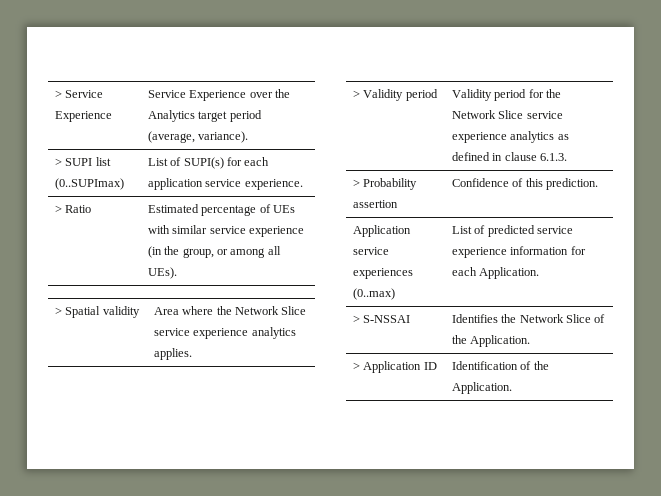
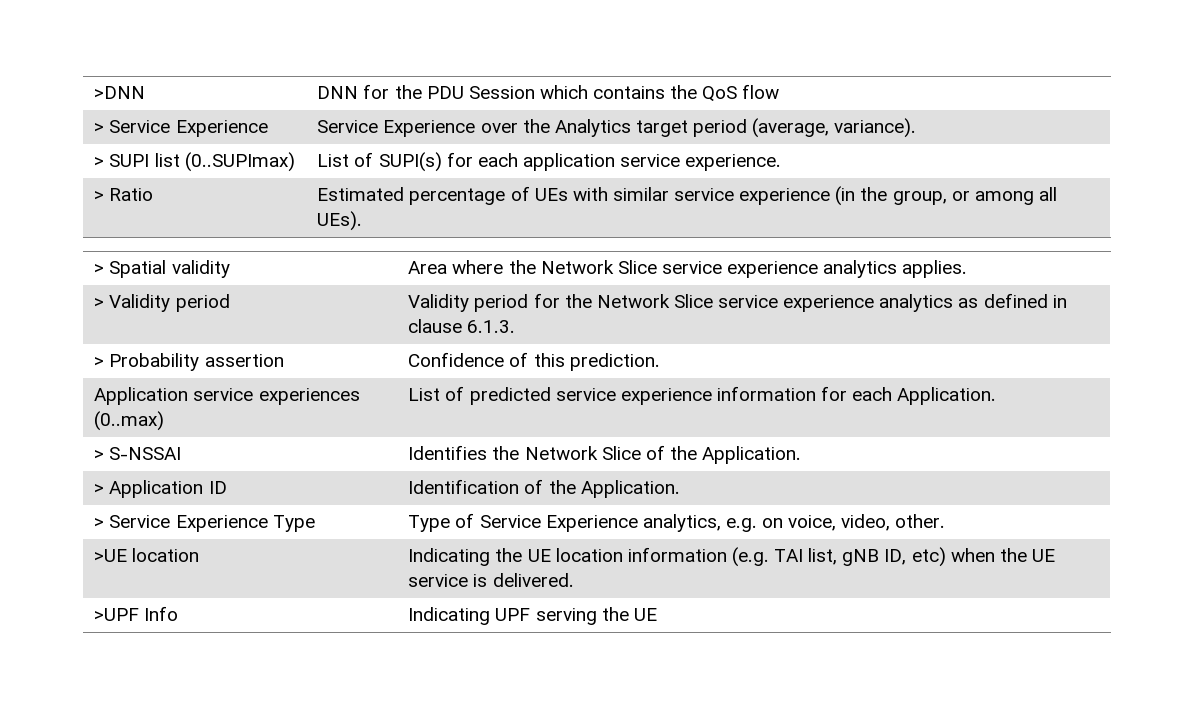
+ >DNN | DNN for the PDU Session which contains the QoS flow
+ > Service Experience Type | Type of Service Experience analytics, e.g. on voice, video, other.
+ >UE location | Indicating the UE location information (e.g. TAI list, gNB ID, etc) when the UE service is delivered.
+ >UPF Info | Indicating UPF serving the UE

